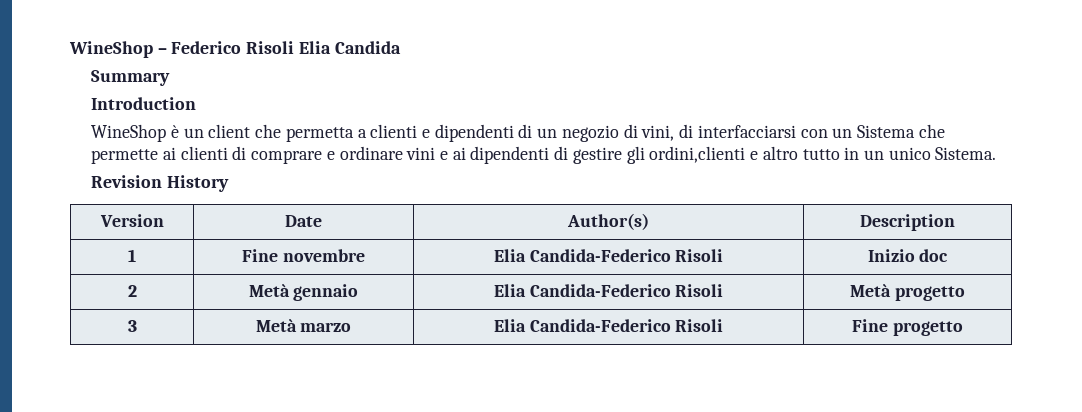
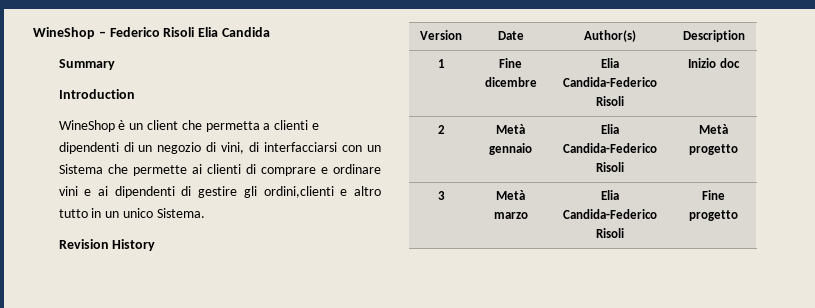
- 1 | Fine novembre | Elia Candida-Federico Risoli | Inizio doc
+ 1 | Fine dicembre | Elia Candida-Federico Risoli | Inizio doc

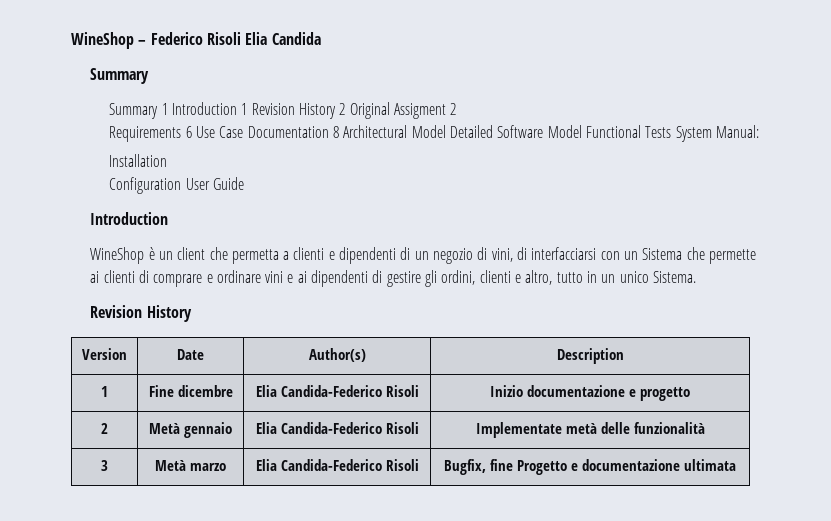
+ Summary 1 Introduction 1 Revision History 2 Original Assigment 2
+ Requirements 6 Use Case Documentation 8 Architectural Model Detailed Software Model Functional Tests System Manual:
+ Installation
+ Configuration User Guide
- WineShop è un client che permetta a clienti e dipendenti di un negozio di vini, di interfacciarsi con un Sistema che permette ai clienti di comprare e ordinare vini e ai dipendenti di gestire gli ordini,clienti e altro tutto in un unico Sistema.
+ WineShop è un client che permetta a clienti e dipendenti di un negozio di vini, di interfacciarsi con un Sistema che permette ai clienti di comprare e ordinare vini e ai dipendenti di gestire gli ordini, clienti e altro, tutto in un unico Sistema.
- 1 | Fine dicembre | Elia Candida-Federico Risoli | Inizio doc
+ 1 | Fine dicembre | Elia Candida-Federico Risoli | Inizio documentazione e progetto
- 2 | Metà gennaio | Elia Candida-Federico Risoli | Metà progetto
+ 2 | Metà gennaio | Elia Candida-Federico Risoli | Implementate metà delle funzionalità
- 3 | Metà marzo | Elia Candida-Federico Risoli | Fine progetto
+ 3 | Metà marzo | Elia Candida-Federico Risoli | Bugfix, fine Progetto e documentazione ultimata

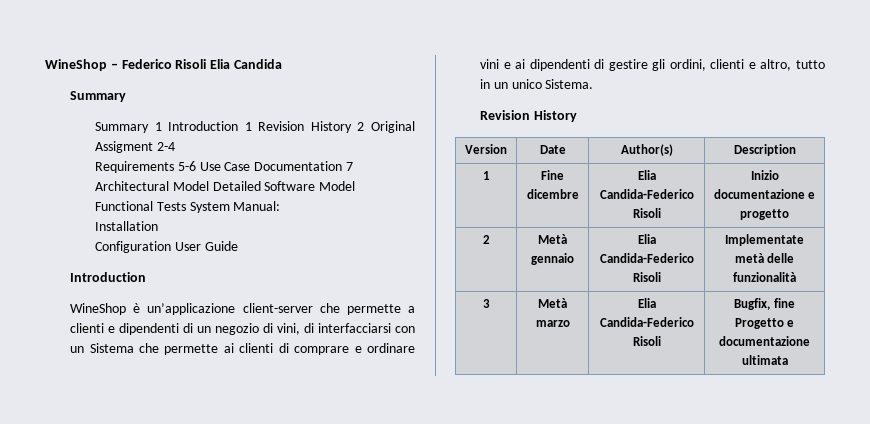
- Summary 1 Introduction 1 Revision History 2 Original Assigment 2
+ Summary 1 Introduction 1 Revision History 2 Original Assigment 2-4
- Requirements 6 Use Case Documentation 8 Architectural Model Detailed Software Model Functional Tests System Manual:
+ Requirements 5-6 Use Case Documentation 7 Architectural Model Detailed Software Model Functional Tests System Manual:
- WineShop è un client che permetta a clienti e dipendenti di un negozio di vini, di interfacciarsi con un Sistema che permette ai clienti di comprare e ordinare vini e ai dipendenti di gestire gli ordini, clienti e altro, tutto in un unico Sistema.
+ WineShop è un’applicazione client-server che permette a clienti e dipendenti di un negozio di vini, di interfacciarsi con un Sistema che permette ai clienti di comprare e ordinare vini e ai dipendenti di gestire gli ordini, clienti e altro, tutto in un unico Sistema.

